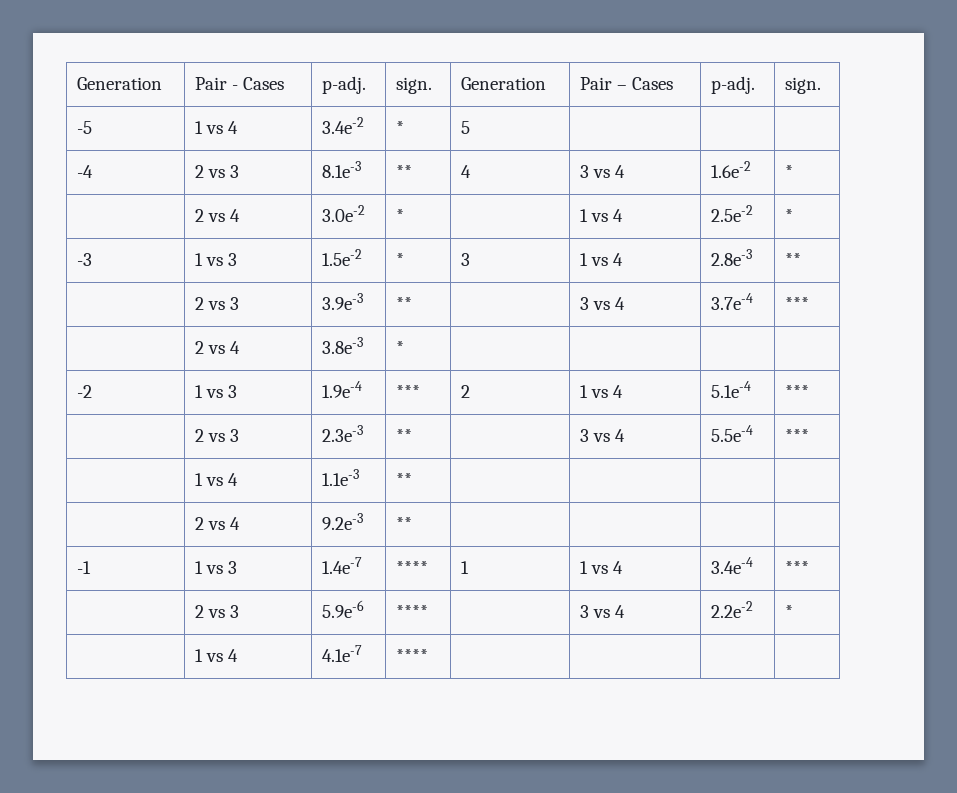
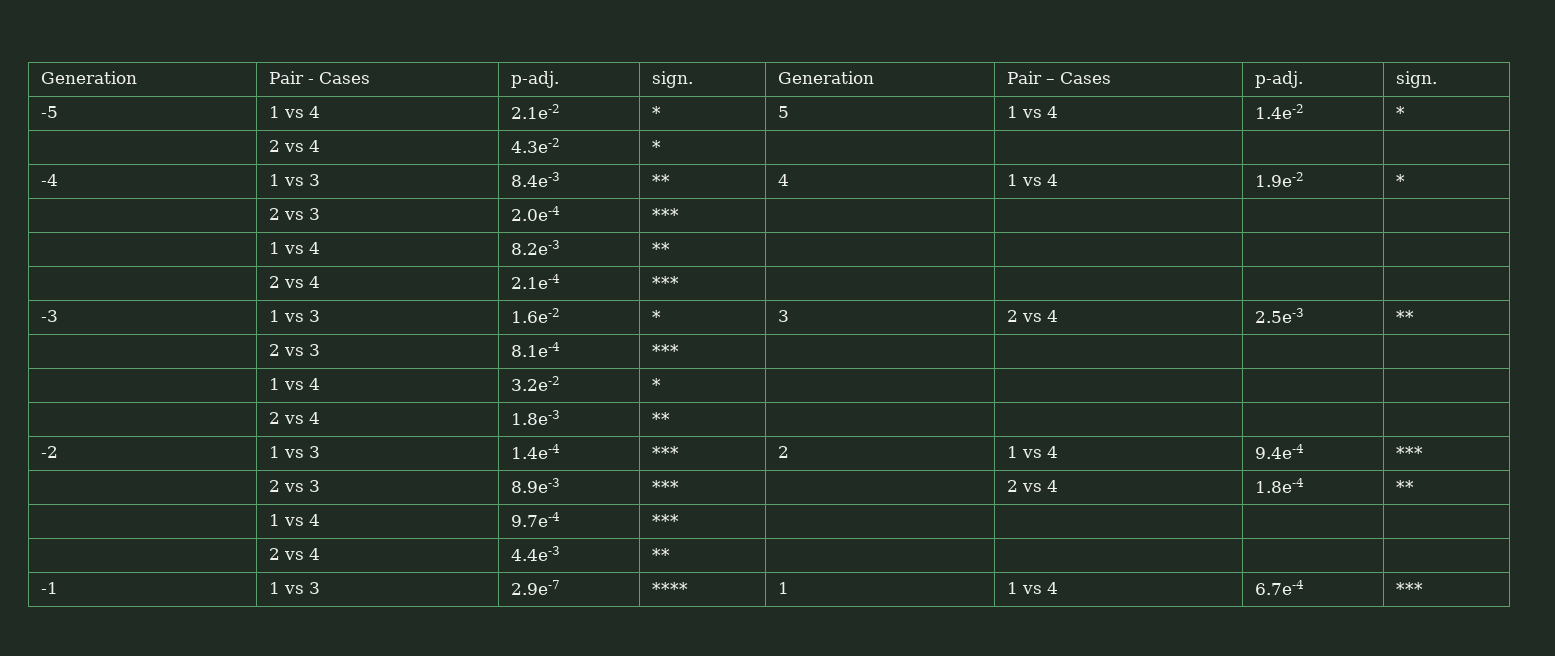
- -5 | 1 vs 4 | 3.4e-2 | * | 5 | | |
- -4 | 2 vs 3 | 8.1e-3 | ** | 4 | 3 vs 4 | 1.6e-2 | *
+ -5 | 1 vs 4 | 2.1e-2 | * | 5 | 1 vs 4 | 1.4e-2 | *
- | 2 vs 4 | 3.0e-2 | * | | 1 vs 4 | 2.5e-2 | *
- -3 | 1 vs 3 | 1.5e-2 | * | 3 | 1 vs 4 | 2.8e-3 | **
- | 2 vs 3 | 3.9e-3 | ** | | 3 vs 4 | 3.7e-4 | ***
- | 2 vs 4 | 3.8e-3 | * | | | |
- -2 | 1 vs 3 | 1.9e-4 | *** | 2 | 1 vs 4 | 5.1e-4 | ***
- | 2 vs 3 | 2.3e-3 | ** | | 3 vs 4 | 5.5e-4 | ***
- | 1 vs 4 | 1.1e-3 | ** | | | |
+ | 2 vs 4 | 4.3e-2 | * | | | |
+ -4 | 1 vs 3 | 8.4e-3 | ** | 4 | 1 vs 4 | 1.9e-2 | *
+ | 2 vs 3 | 2.0e-4 | *** | | | |
+ | 1 vs 4 | 8.2e-3 | ** | | | |
- | 2 vs 4 | 9.2e-3 | ** | | | |
+ | 2 vs 4 | 2.1e-4 | *** | | | |
+ -3 | 1 vs 3 | 1.6e-2 | * | 3 | 2 vs 4 | 2.5e-3 | **
+ | 2 vs 3 | 8.1e-4 | *** | | | |
+ | 1 vs 4 | 3.2e-2 | * | | | |
+ | 2 vs 4 | 1.8e-3 | ** | | | |
+ -2 | 1 vs 3 | 1.4e-4 | *** | 2 | 1 vs 4 | 9.4e-4 | ***
+ | 2 vs 3 | 8.9e-3 | *** | | 2 vs 4 | 1.8e-4 | **
+ | 1 vs 4 | 9.7e-4 | *** | | | |
+ | 2 vs 4 | 4.4e-3 | ** | | | |
- -1 | 1 vs 3 | 1.4e-7 | **** | 1 | 1 vs 4 | 3.4e-4 | ***
- | 2 vs 3 | 5.9e-6 | **** | | 3 vs 4 | 2.2e-2 | *
- | 1 vs 4 | 4.1e-7 | **** | | | |
+ -1 | 1 vs 3 | 2.9e-7 | **** | 1 | 1 vs 4 | 6.7e-4 | ***

